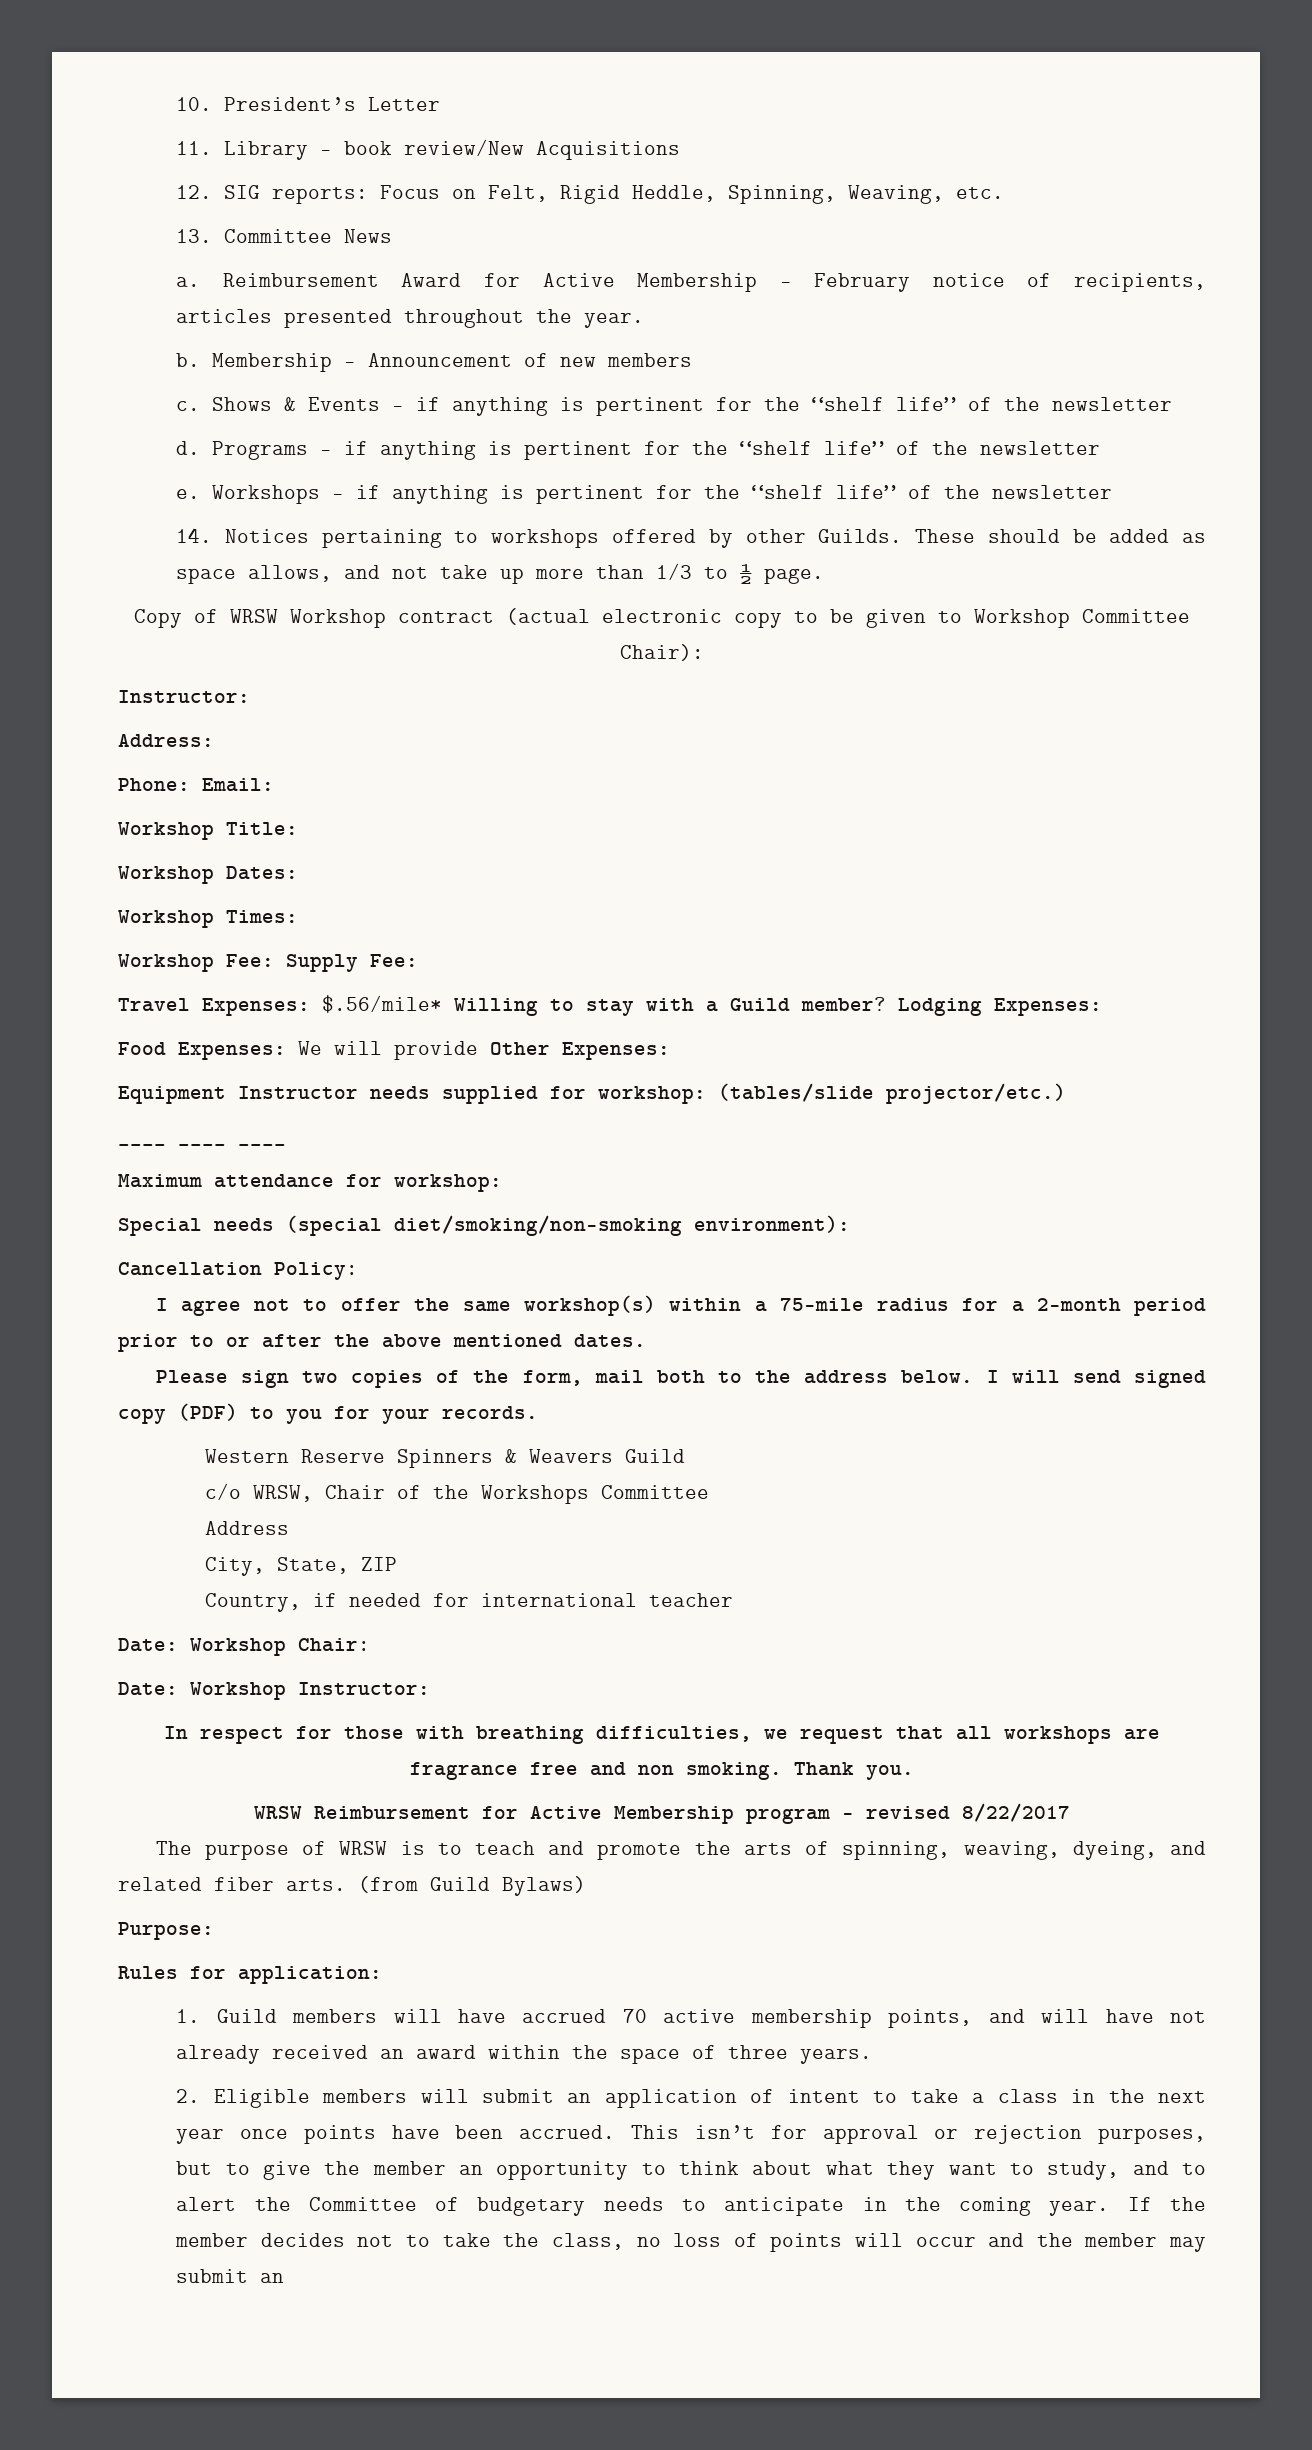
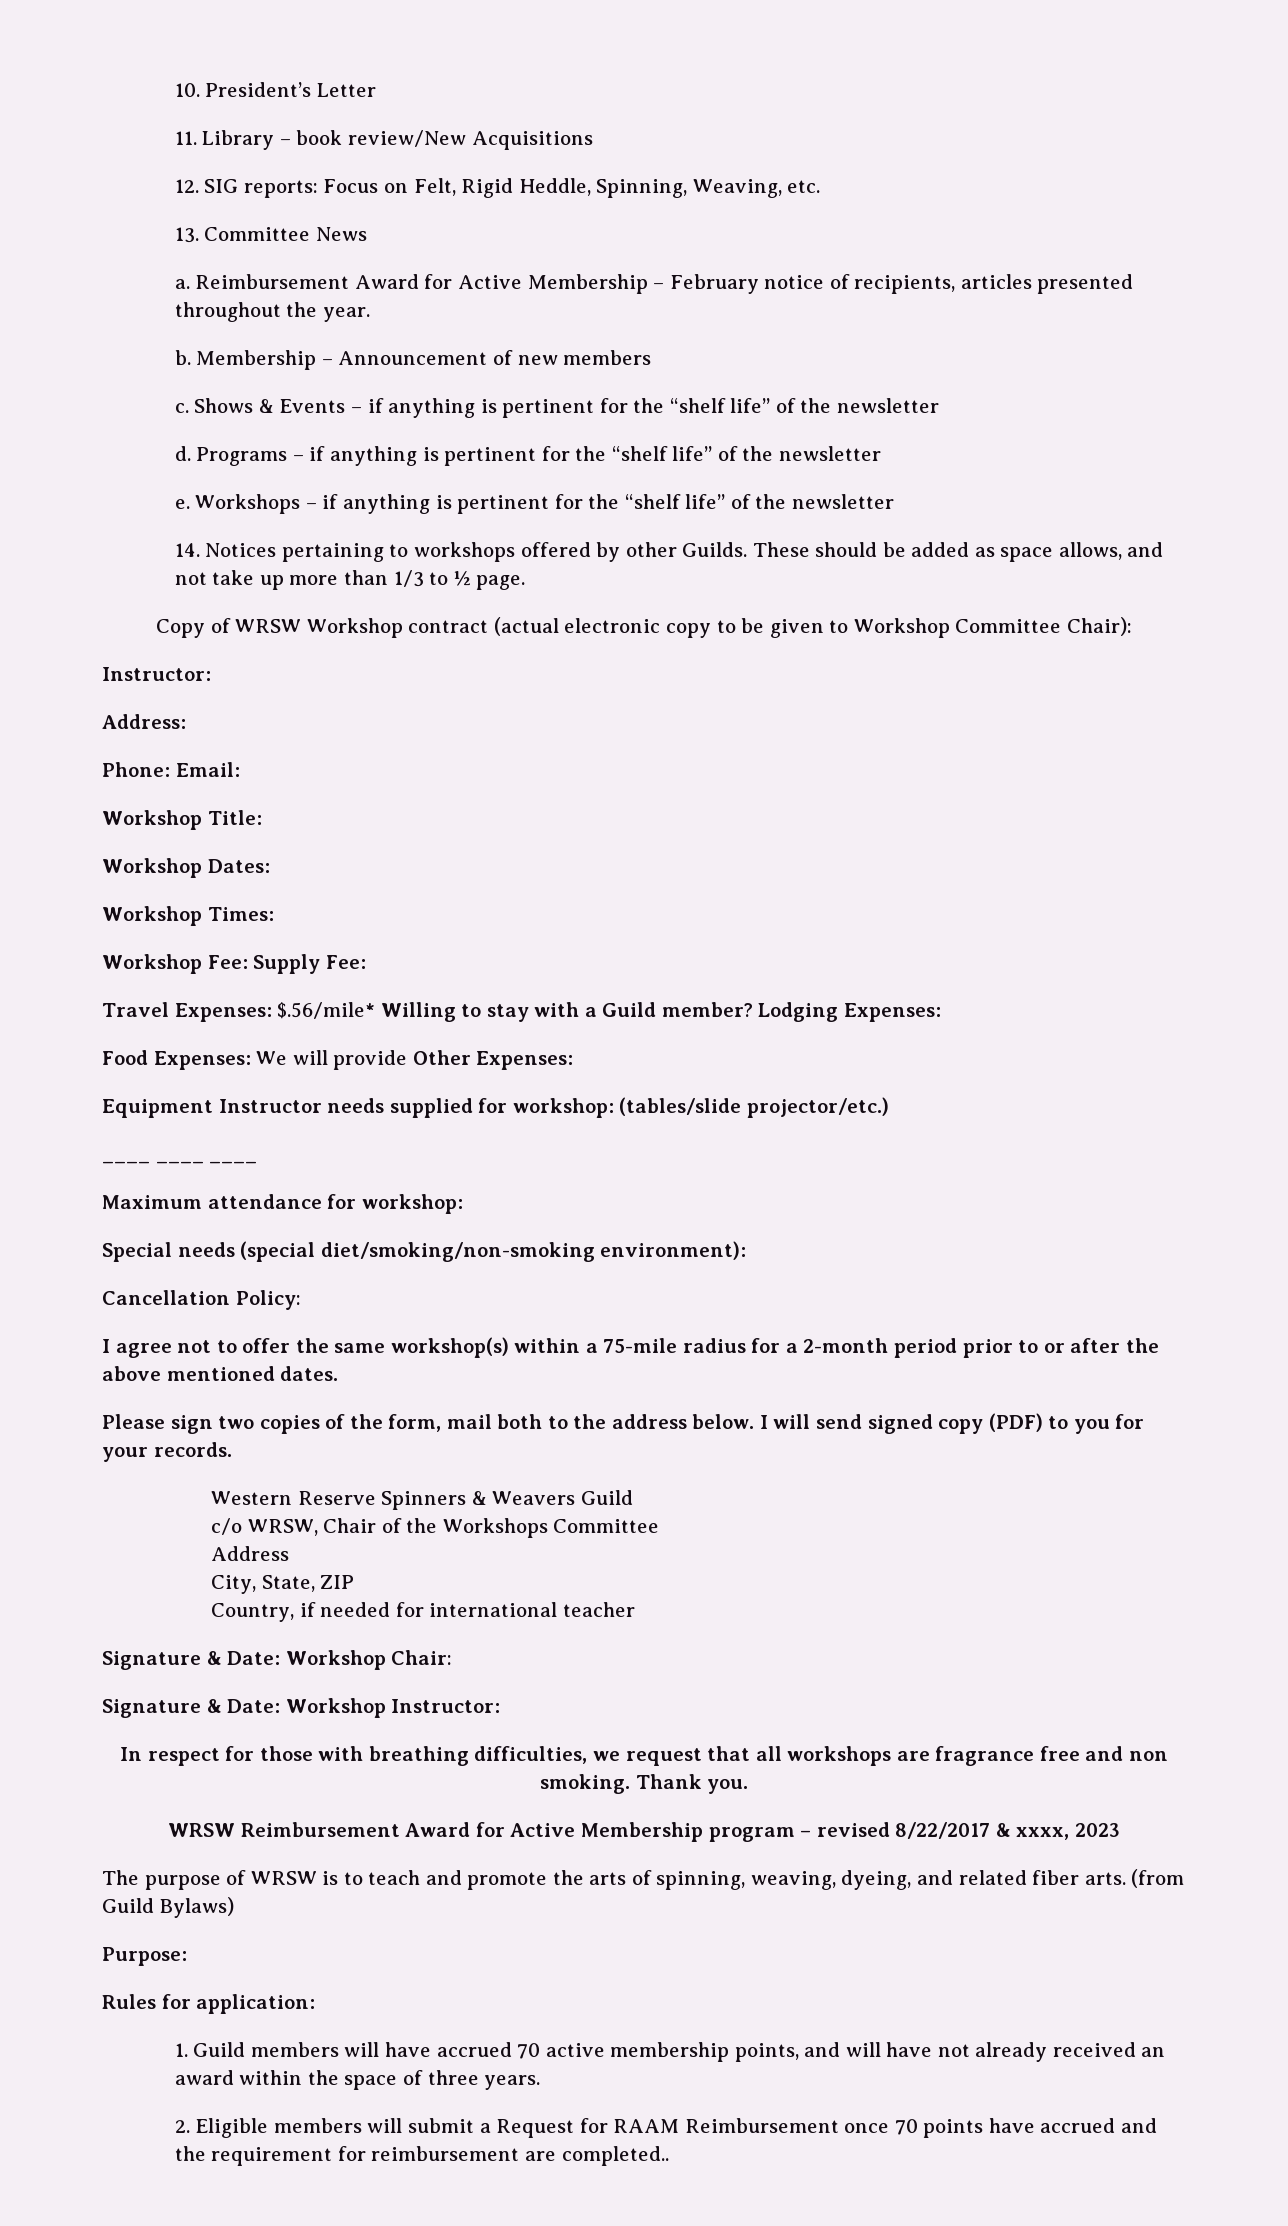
- Date: Workshop Chair:
+ Signature & Date: Workshop Chair:
- Date: Workshop Instructor:
+ Signature & Date: Workshop Instructor:
- WRSW Reimbursement for Active Membership program – revised 8/22/2017
+ WRSW Reimbursement Award for Active Membership program – revised 8/22/2017 & xxxx, 2023
- 2. Eligible members will submit an application of intent to take a class in the next year once points have been accrued. This isn’t for approval or rejection purposes, but to give the member an opportunity to think about what they want to study, and to alert the Committee of budgetary needs to anticipate in the coming year. If the member decides not to take the class, no loss of points will occur and the member may submit an
+ 2. Eligible members will submit a Request for RAAM Reimbursement once 70 points have accrued and the requirement for reimbursement are completed..

